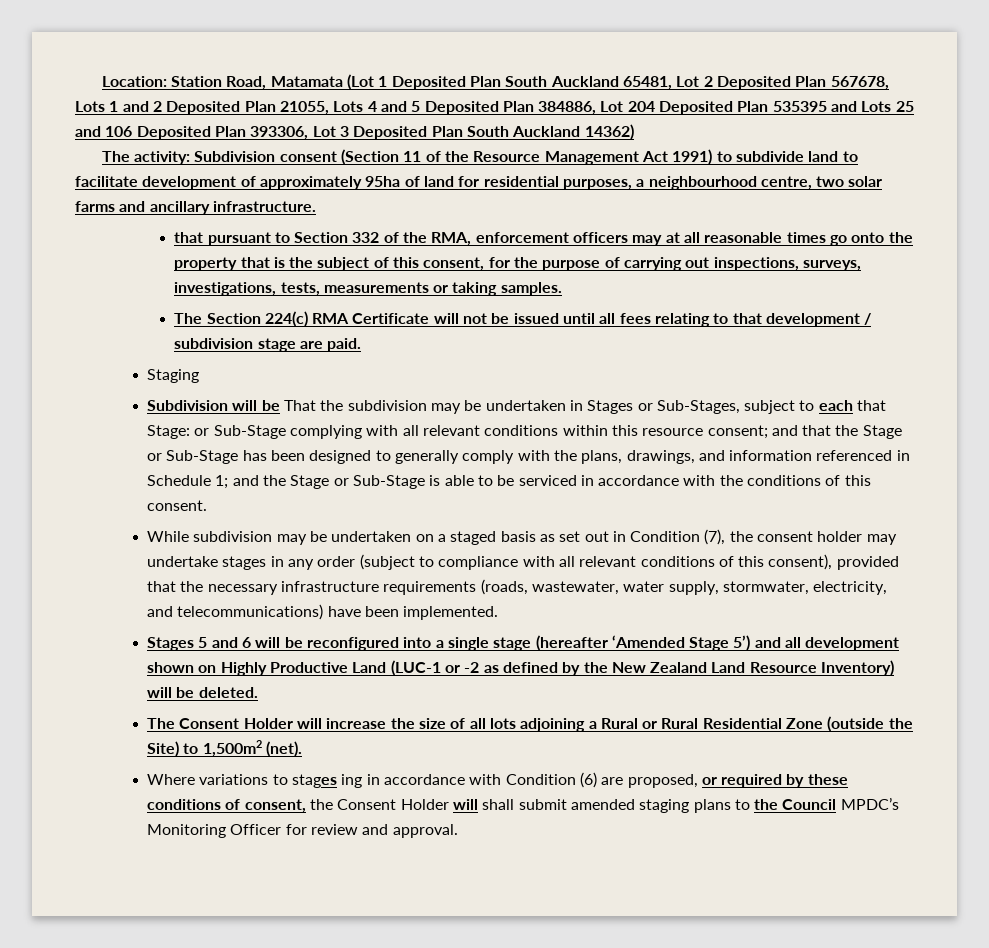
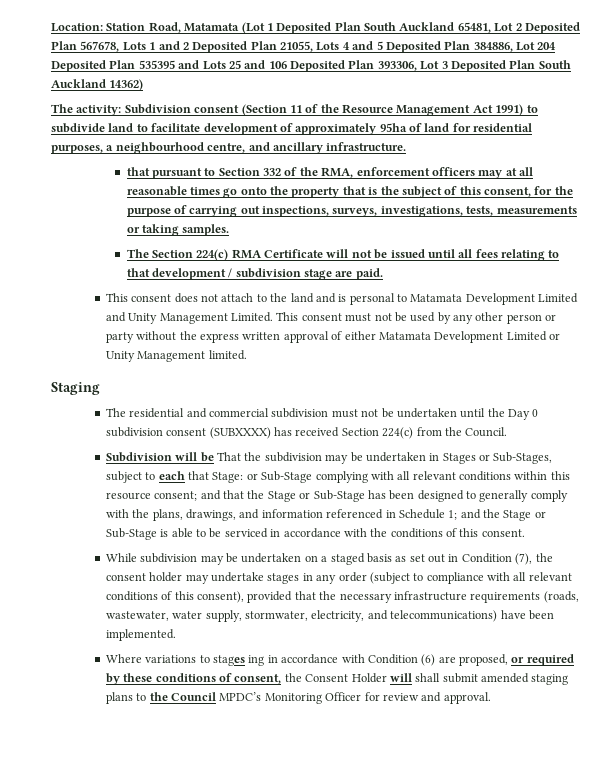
- The activity: Subdivision consent (Section 11 of the Resource Management Act 1991) to subdivide land to facilitate development of approximately 95ha of land for residential purposes, a neighbourhood centre, two solar farms and ancillary infrastructure.
+ The activity: Subdivision consent (Section 11 of the Resource Management Act 1991) to subdivide land to facilitate development of approximately 95ha of land for residential purposes, a neighbourhood centre, and ancillary infrastructure.
+ This consent does not attach to the land and is personal to Matamata Development Limited and Unity Management Limited. This consent must not be used by any other person or party without the express written approval of either Matamata Development Limited or Unity Management limited.
  Staging
+ The residential and commercial subdivision must not be undertaken until the Day 0 subdivision consent (SUBXXXX) has received Section 224(c) from the Council.
- Stages 5 and 6 will be reconfigured into a single stage (hereafter ‘Amended Stage 5’) and all development shown on Highly Productive Land (LUC-1 or -2 as defined by the New Zealand Land Resource Inventory) will be deleted.
- The Consent Holder will increase the size of all lots adjoining a Rural or Rural Residential Zone (outside the Site) to 1,500m2 (net).

